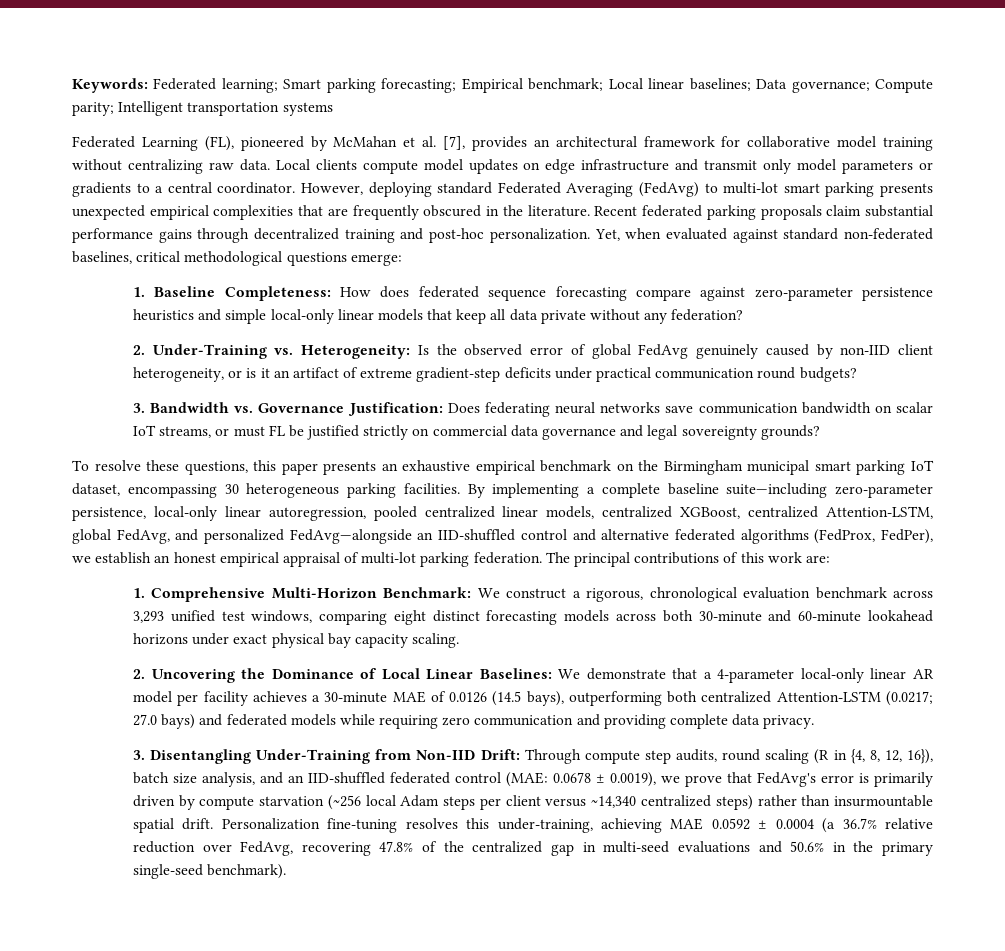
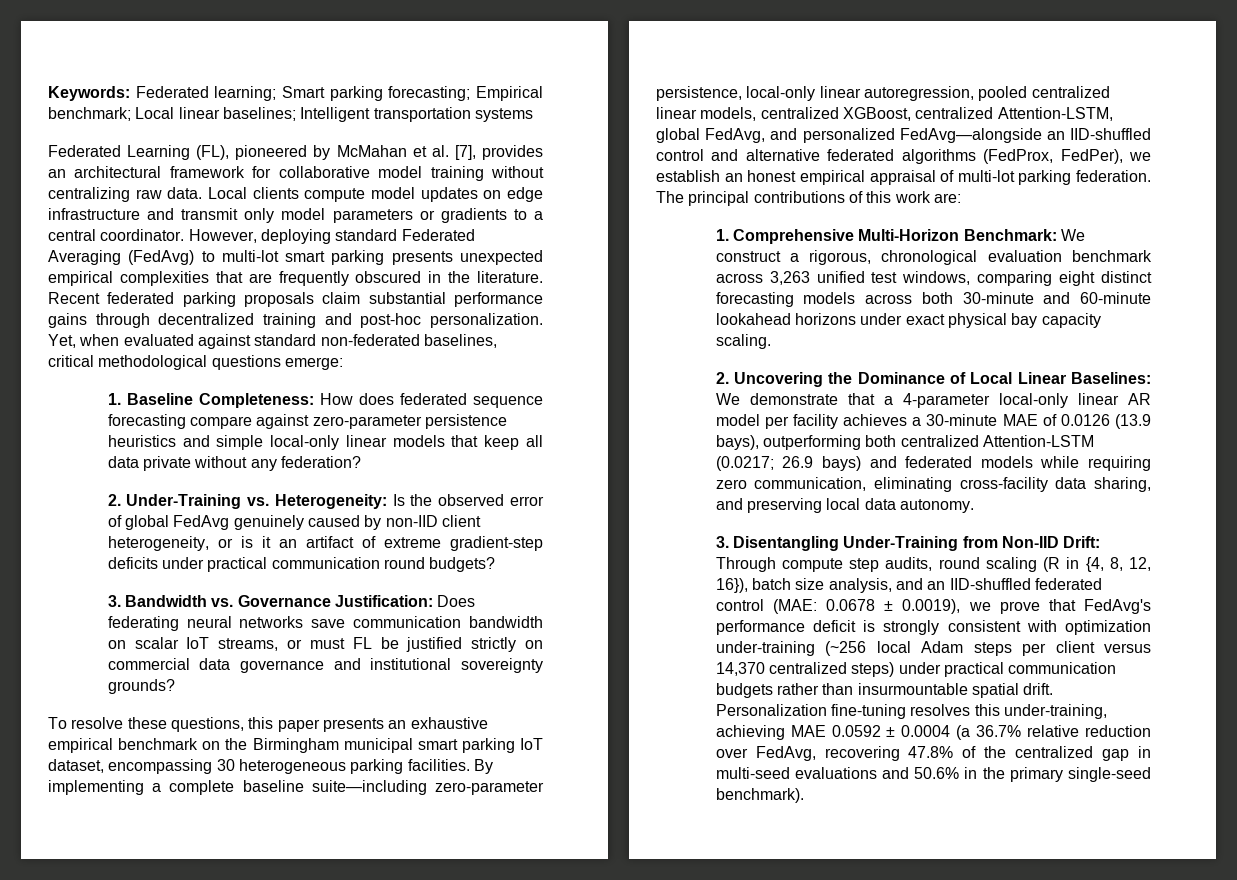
- Keywords: Federated learning; Smart parking forecasting; Empirical benchmark; Local linear baselines; Data governance; Compute parity; Intelligent transportation systems
+ Keywords: Federated learning; Smart parking forecasting; Empirical benchmark; Local linear baselines; Intelligent transportation systems
- 3. Bandwidth vs. Governance Justification: Does federating neural networks save communication bandwidth on scalar IoT streams, or must FL be justified strictly on commercial data governance and legal sovereignty grounds?
+ 3. Bandwidth vs. Governance Justification: Does federating neural networks save communication bandwidth on scalar IoT streams, or must FL be justified strictly on commercial data governance and institutional sovereignty grounds?
- 1. Comprehensive Multi-Horizon Benchmark: We construct a rigorous, chronological evaluation benchmark across 3,293 unified test windows, comparing eight distinct forecasting models across both 30-minute and 60-minute lookahead horizons under exact physical bay capacity scaling.
+ 1. Comprehensive Multi-Horizon Benchmark: We construct a rigorous, chronological evaluation benchmark across 3,263 unified test windows, comparing eight distinct forecasting models across both 30-minute and 60-minute lookahead horizons under exact physical bay capacity scaling.
- 2. Uncovering the Dominance of Local Linear Baselines: We demonstrate that a 4-parameter local-only linear AR model per facility achieves a 30-minute MAE of 0.0126 (14.5 bays), outperforming both centralized Attention-LSTM (0.0217; 27.0 bays) and federated models while requiring zero communication and providing complete data privacy.
+ 2. Uncovering the Dominance of Local Linear Baselines: We demonstrate that a 4-parameter local-only linear AR model per facility achieves a 30-minute MAE of 0.0126 (13.9 bays), outperforming both centralized Attention-LSTM (0.0217; 26.9 bays) and federated models while requiring zero communication, eliminating cross-facility data sharing, and preserving local data autonomy.
- 3. Disentangling Under-Training from Non-IID Drift: Through compute step audits, round scaling (R in {4, 8, 12, 16}), batch size analysis, and an IID-shuffled federated control (MAE: 0.0678 ± 0.0019), we prove that FedAvg's error is primarily driven by compute starvation (~256 local Adam steps per client versus ~14,340 centralized steps) rather than insurmountable spatial drift.
+ 3. Disentangling Under-Training from Non-IID Drift: Through compute step audits, round scaling (R in {4, 8, 12, 16}), batch size analysis, and an IID-shuffled federated control (MAE: 0.0678 ± 0.0019), we prove that FedAvg's performance deficit is strongly consistent with optimization under-training (~256 local Adam steps per client versus 14,370 centralized steps) under practical communication budgets rather than insurmountable spatial drift.

